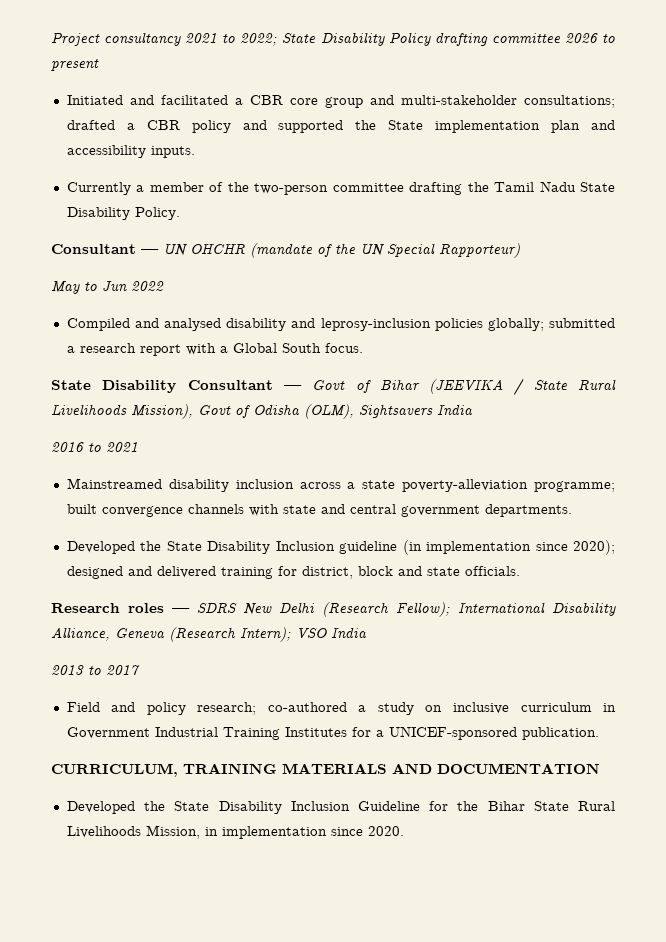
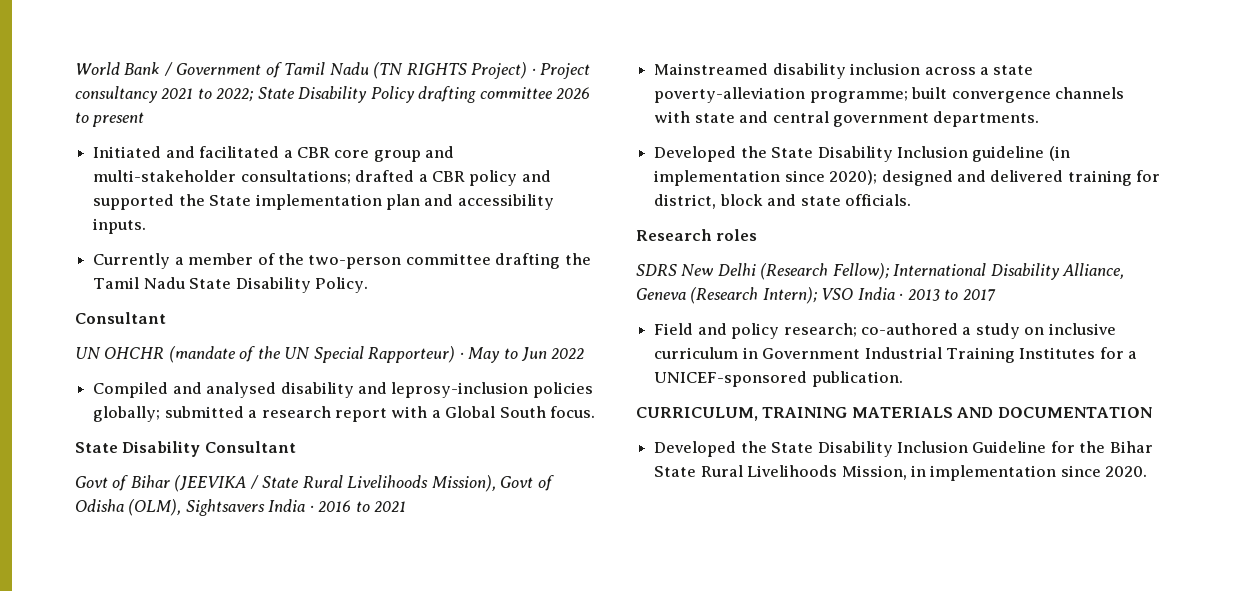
- Project consultancy 2021 to 2022; State Disability Policy drafting committee 2026 to present
+ World Bank / Government of Tamil Nadu (TN RIGHTS Project) · Project consultancy 2021 to 2022; State Disability Policy drafting committee 2026 to present
  Currently a member of the two-person committee drafting the Tamil Nadu State Disability Policy.
- Consultant — UN OHCHR (mandate of the UN Special Rapporteur)
- May to Jun 2022
+ Consultant
+ UN OHCHR (mandate of the UN Special Rapporteur) · May to Jun 2022
- State Disability Consultant — Govt of Bihar (JEEVIKA / State Rural Livelihoods Mission), Govt of Odisha (OLM), Sightsavers India
- 2016 to 2021
+ State Disability Consultant
+ Govt of Bihar (JEEVIKA / State Rural Livelihoods Mission), Govt of Odisha (OLM), Sightsavers India · 2016 to 2021
- Research roles — SDRS New Delhi (Research Fellow); International Disability Alliance, Geneva (Research Intern); VSO India
- 2013 to 2017
+ Research roles
+ SDRS New Delhi (Research Fellow); International Disability Alliance, Geneva (Research Intern); VSO India · 2013 to 2017

